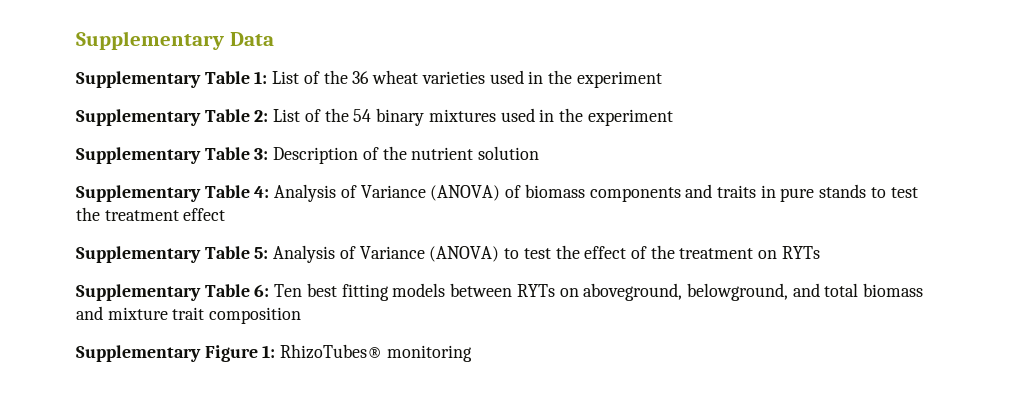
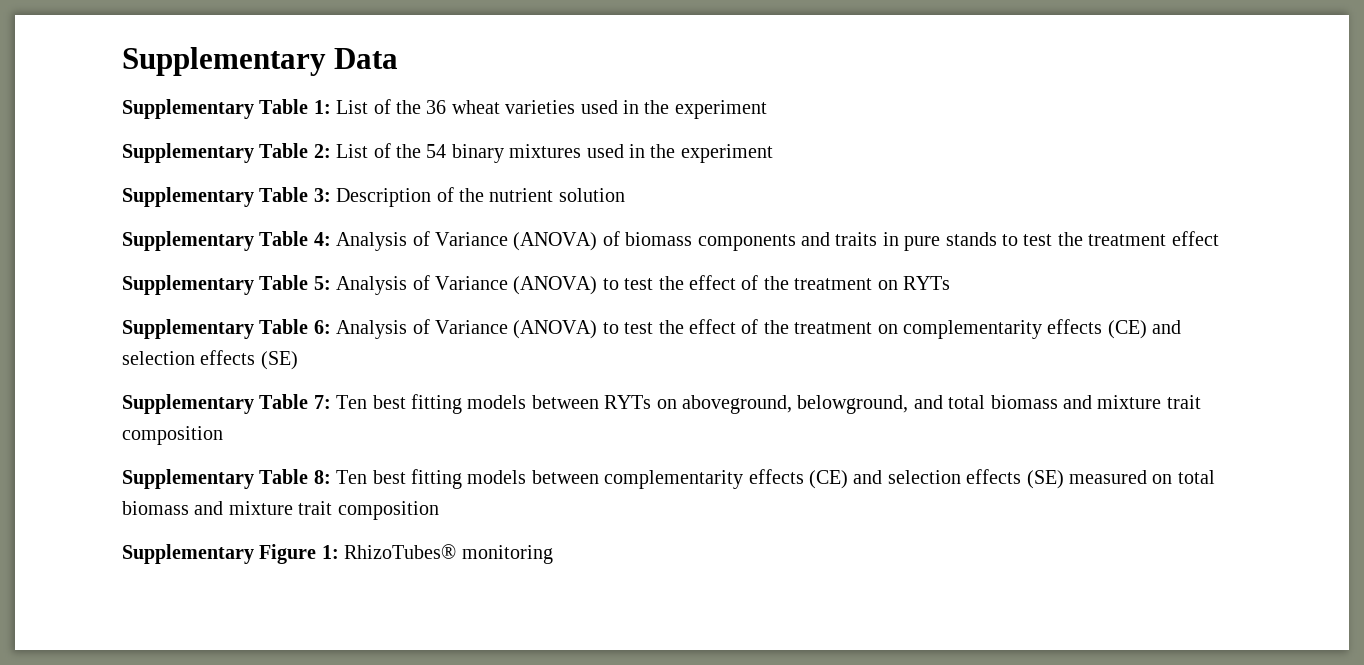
- Supplementary Table 6: Ten best fitting models between RYTs on aboveground, belowground, and total biomass and mixture trait composition
+ Supplementary Table 6: Analysis of Variance (ANOVA) to test the effect of the treatment on complementarity effects (CE) and selection effects (SE)
+ Supplementary Table 7: Ten best fitting models between RYTs on aboveground, belowground, and total biomass and mixture trait composition
+ Supplementary Table 8: Ten best fitting models between complementarity effects (CE) and selection effects (SE) measured on total biomass and mixture trait composition

